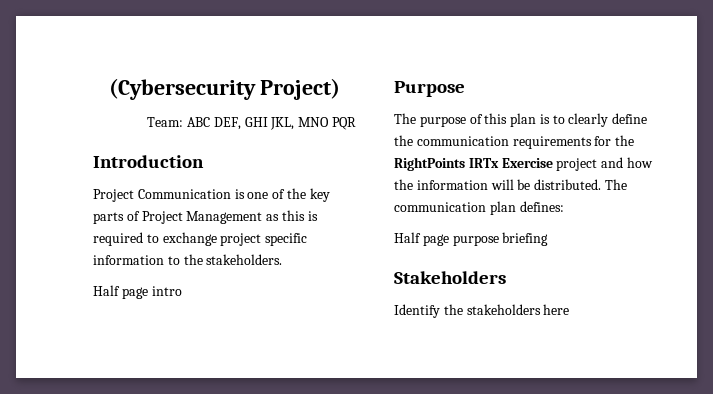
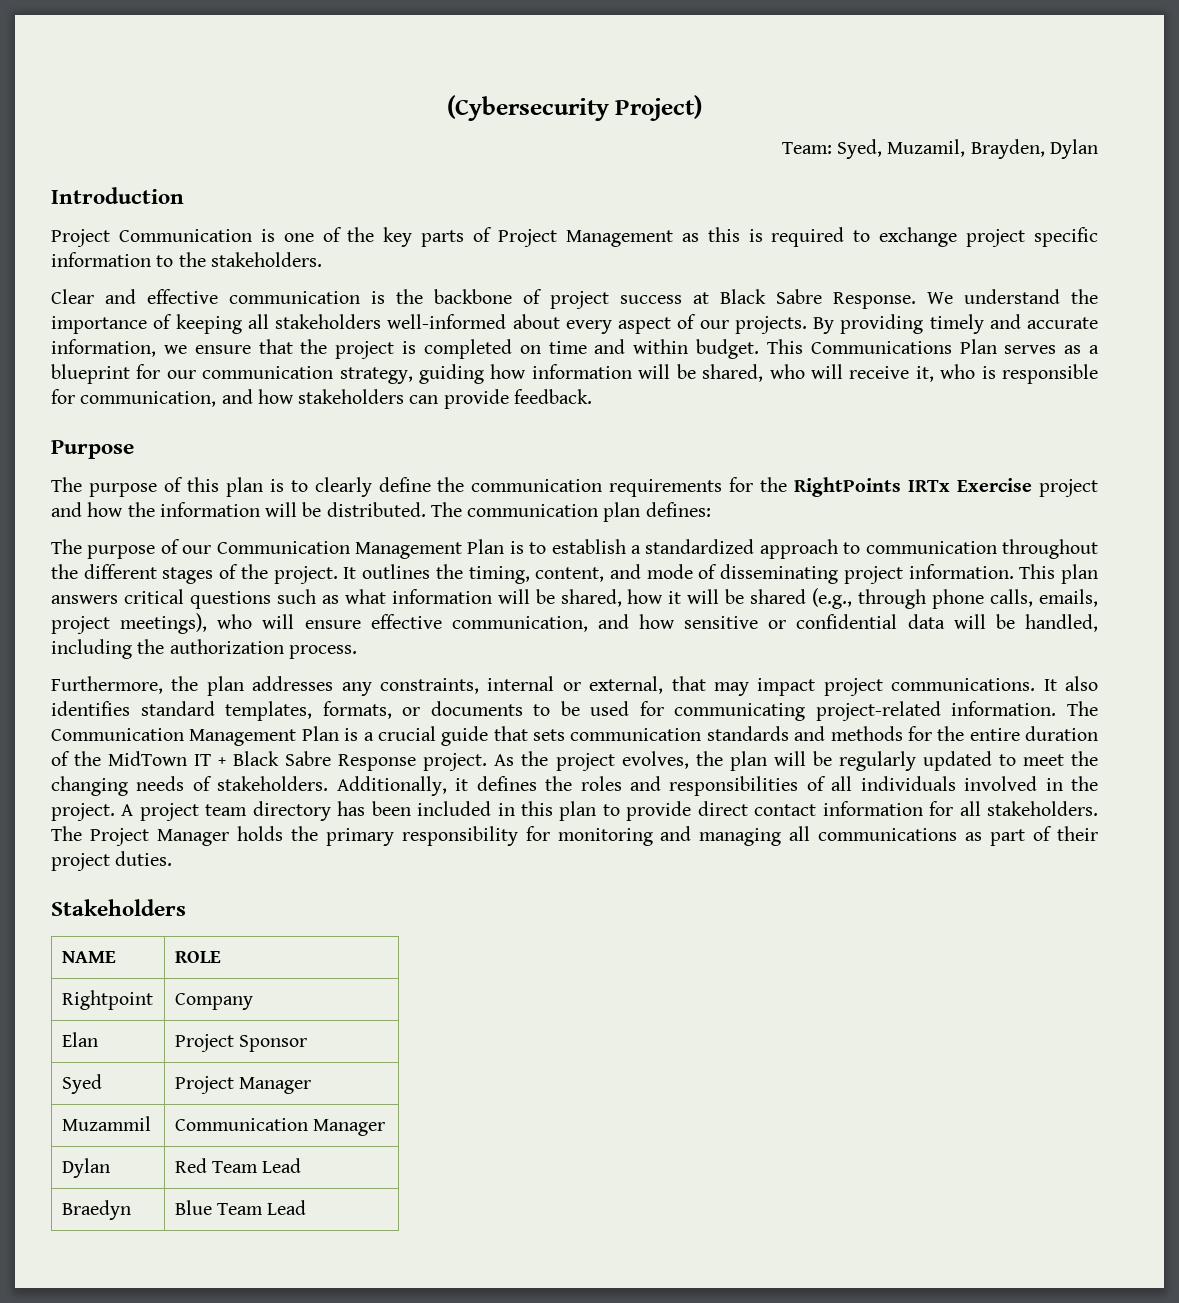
- Team: ABC DEF, GHI JKL, MNO PQR
+ Team: Syed, Muzamil, Brayden, Dylan
- Half page intro
+ Clear and effective communication is the backbone of project success at Black Sabre Response. We understand the importance of keeping all stakeholders well-informed about every aspect of our projects. By providing timely and accurate information, we ensure that the project is completed on time and within budget. This Communications Plan serves as a blueprint for our communication strategy, guiding how information will be shared, who will receive it, who is responsible for communication, and how stakeholders can provide feedback.
- Half page purpose briefing
+ The purpose of our Communication Management Plan is to establish a standardized approach to communication throughout the different stages of the project. It outlines the timing, content, and mode of disseminating project information. This plan answers critical questions such as what information will be shared, how it will be shared (e.g., through phone calls, emails, project meetings), who will ensure effective communication, and how sensitive or confidential data will be handled, including the authorization process.
+ Furthermore, the plan addresses any constraints, internal or external, that may impact project communications. It also identifies standard templates, formats, or documents to be used for communicating project-related information. The Communication Management Plan is a crucial guide that sets communication standards and methods for the entire duration of the MidTown IT + Black Sabre Response project. As the project evolves, the plan will be regularly updated to meet the changing needs of stakeholders. Additionally, it defines the roles and responsibilities of all individuals involved in the project. A project team directory has been included in this plan to provide direct contact information for all stakeholders. The Project Manager holds the primary responsibility for monitoring and managing all communications as part of their project duties.
  Stakeholders
- Identify the stakeholders here
+ NAME | ROLE
+ Rightpoint | Company
+ Elan | Project Sponsor
+ Syed | Project Manager
+ Muzammil | Communication Manager
+ Dylan | Red Team Lead
+ Braedyn | Blue Team Lead

